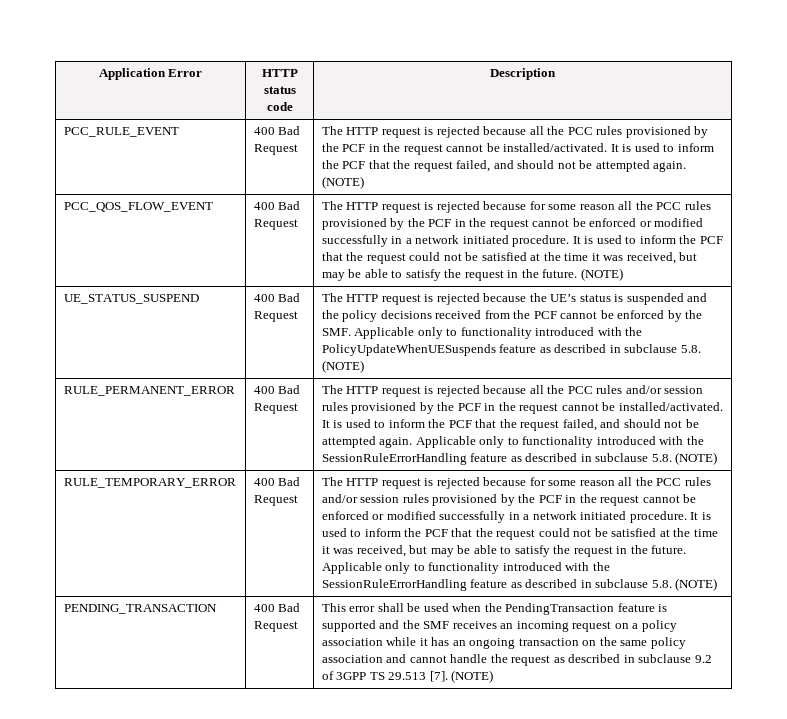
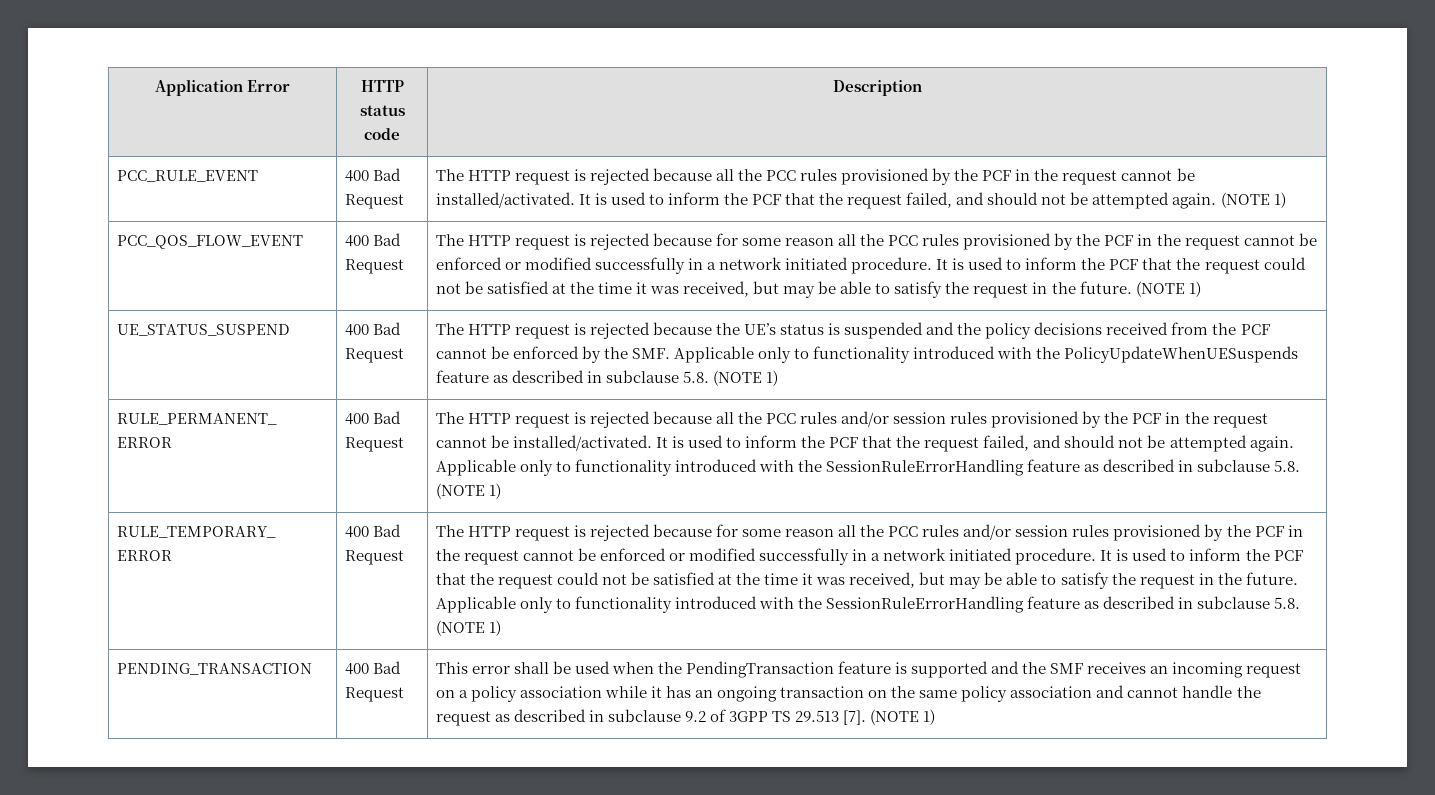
- It is used to inform the PCF that the request failed, and should not be attempted again. (NOTE)
+ It is used to inform the PCF that the request failed, and should not be attempted again. (NOTE 1)
- It is used to inform the PCF that the request could not be satisfied at the time it was received, but may be able to satisfy the request in the future. (NOTE)
+ It is used to inform the PCF that the request could not be satisfied at the time it was received, but may be able to satisfy the request in the future. (NOTE 1)
- The HTTP request is rejected because the UE’s status is suspended and the policy decisions received from the PCF cannot be enforced by the SMF. Applicable only to functionality introduced with the PolicyUpdateWhenUESuspends feature as described in subclause 5.8. (NOTE)
+ The HTTP request is rejected because the UE’s status is suspended and the policy decisions received from the PCF cannot be enforced by the SMF. Applicable only to functionality introduced with the PolicyUpdateWhenUESuspends feature as described in subclause 5.8. (NOTE 1)
- It is used to inform the PCF that the request failed, and should not be attempted again. Applicable only to functionality introduced with the SessionRuleErrorHandling feature as described in subclause 5.8. (NOTE)
+ It is used to inform the PCF that the request failed, and should not be attempted again. Applicable only to functionality introduced with the SessionRuleErrorHandling feature as described in subclause 5.8. (NOTE 1)
- It is used to inform the PCF that the request could not be satisfied at the time it was received, but may be able to satisfy the request in the future. Applicable only to functionality introduced with the SessionRuleErrorHandling feature as described in subclause 5.8. (NOTE)
+ It is used to inform the PCF that the request could not be satisfied at the time it was received, but may be able to satisfy the request in the future. Applicable only to functionality introduced with the SessionRuleErrorHandling feature as described in subclause 5.8. (NOTE 1)
- This error shall be used when the PendingTransaction feature is supported and the SMF receives an incoming request on a policy association while it has an ongoing transaction on the same policy association and cannot handle the request as described in subclause 9.2 of 3GPP TS 29.513 [7]. (NOTE)
+ This error shall be used when the PendingTransaction feature is supported and the SMF receives an incoming request on a policy association while it has an ongoing transaction on the same policy association and cannot handle the request as described in subclause 9.2 of 3GPP TS 29.513 [7]. (NOTE 1)

